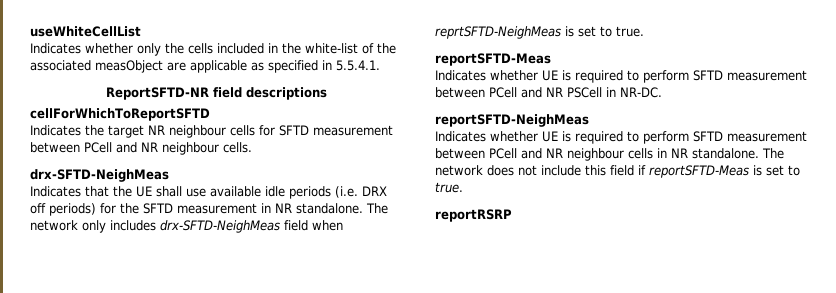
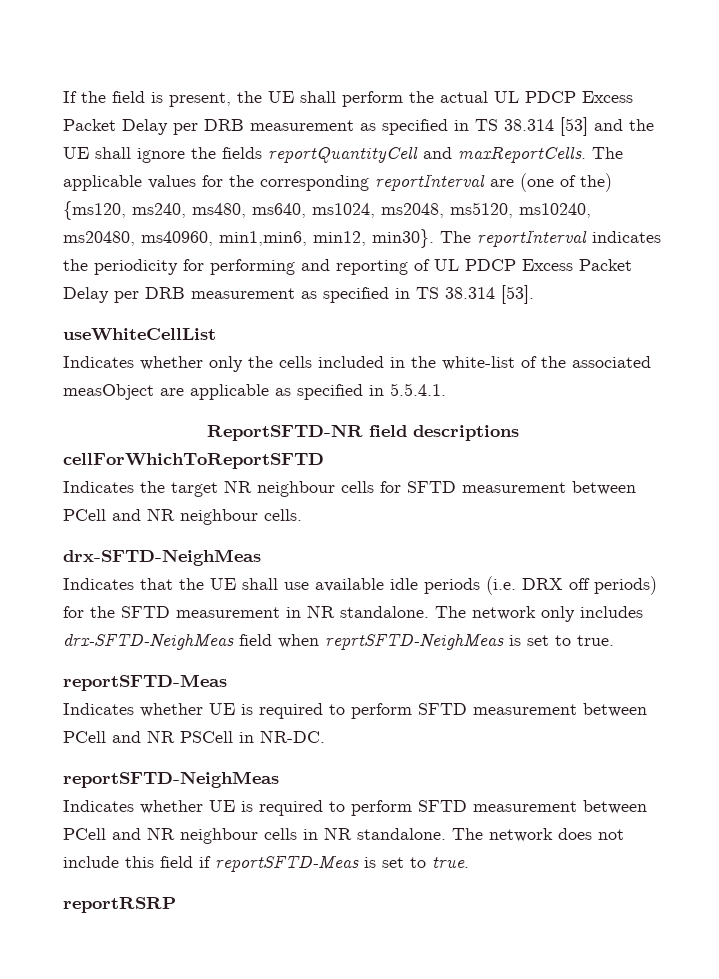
+ If the field is present, the UE shall perform the actual UL PDCP Excess Packet Delay per DRB measurement as specified in TS 38.314 [53] and the UE shall ignore the fields reportQuantityCell and maxReportCells. The applicable values for the corresponding reportInterval are (one of the) {ms120, ms240, ms480, ms640, ms1024, ms2048, ms5120, ms10240, ms20480, ms40960, min1,min6, min12, min30}. The reportInterval indicates the periodicity for performing and reporting of UL PDCP Excess Packet Delay per DRB measurement as specified in TS 38.314 [53].

